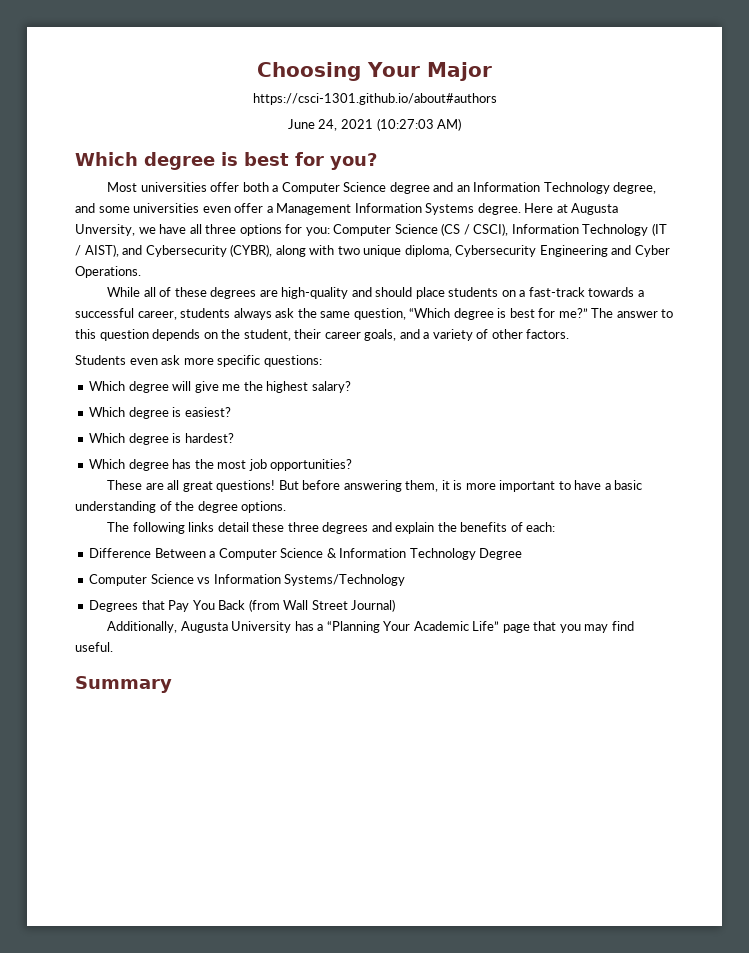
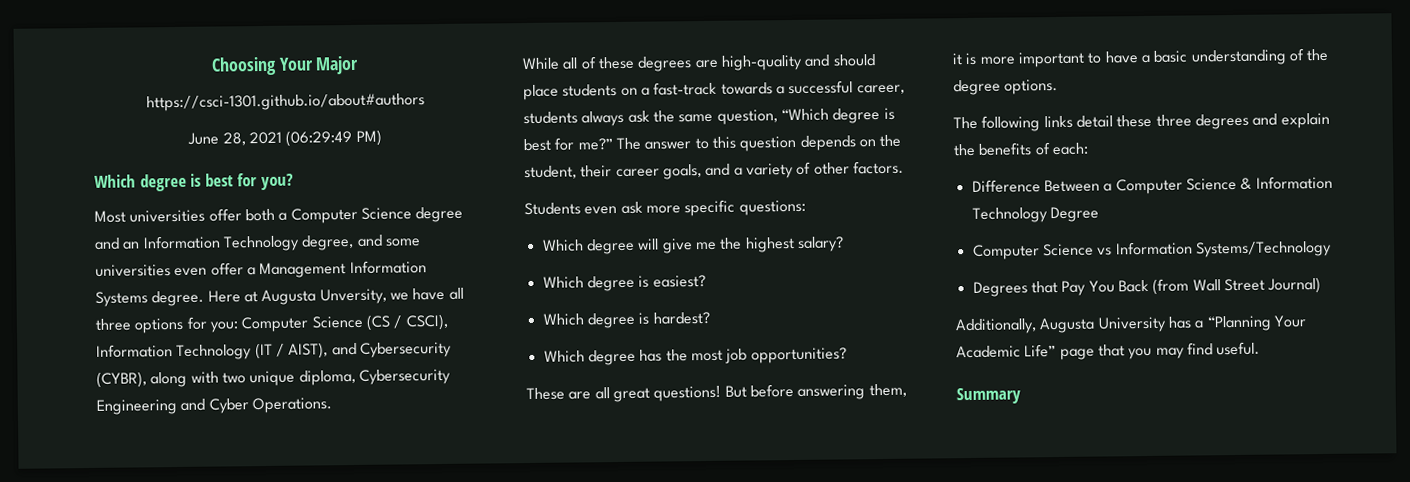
- June 24, 2021 (10:27:03 AM)
+ June 28, 2021 (06:29:49 PM)

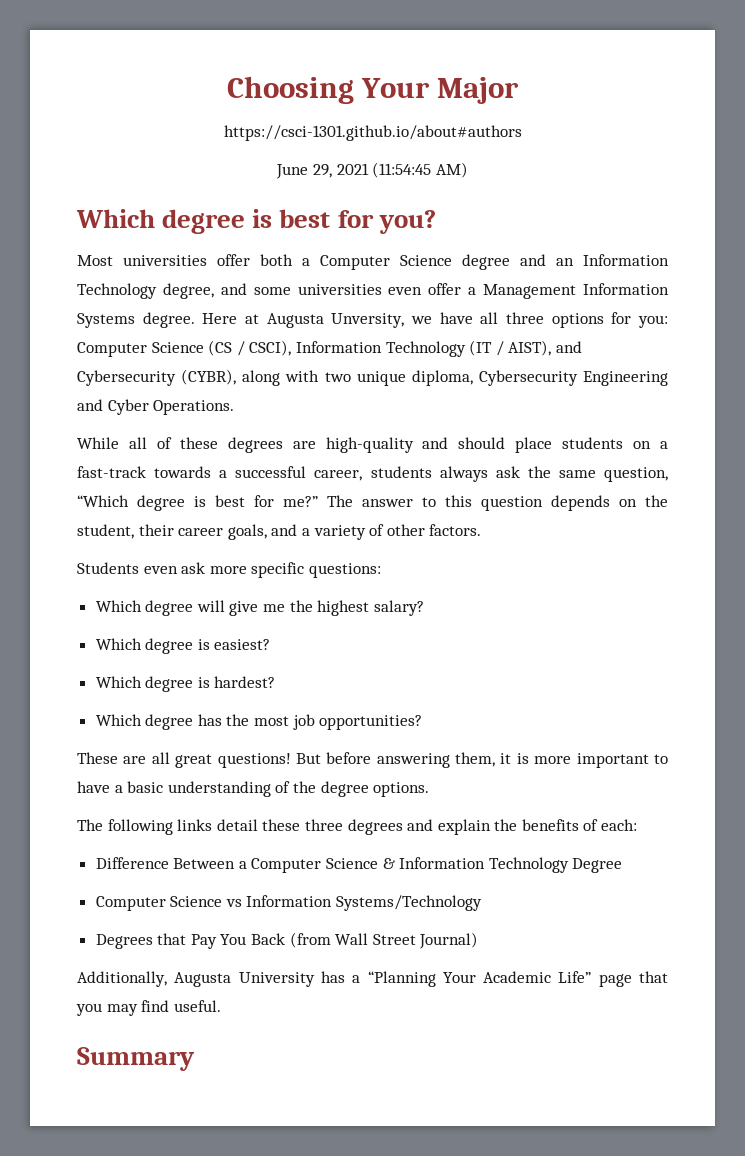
- June 28, 2021 (06:29:49 PM)
+ June 29, 2021 (11:54:45 AM)

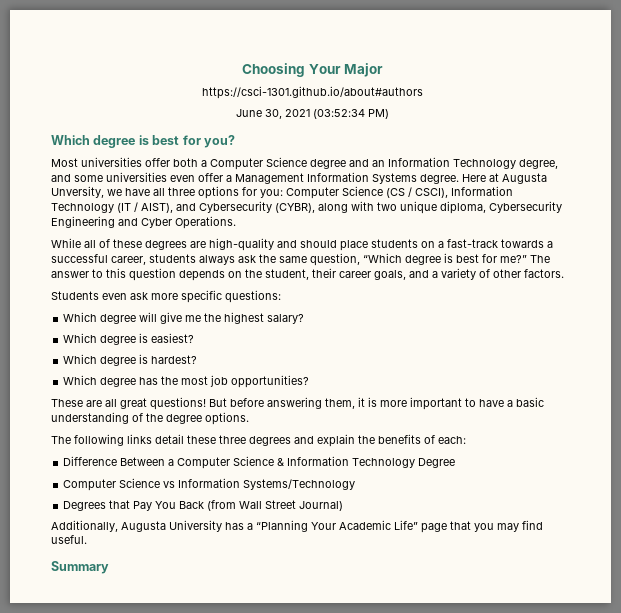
- June 29, 2021 (11:54:45 AM)
+ June 30, 2021 (03:52:34 PM)

